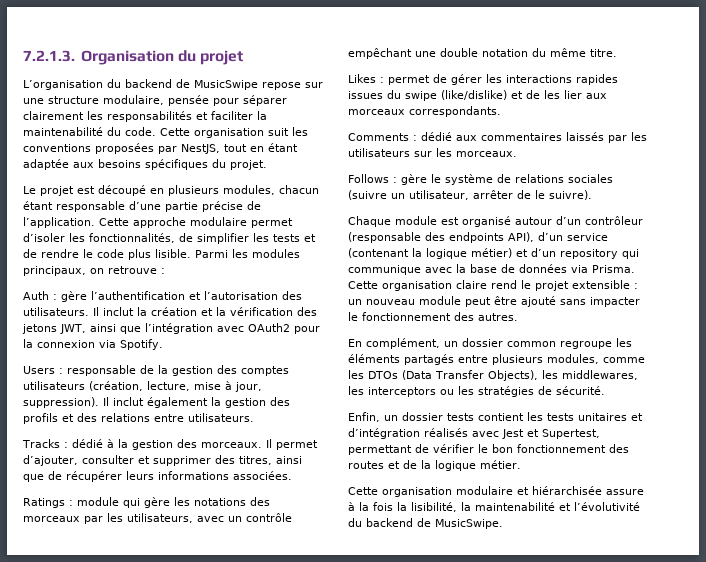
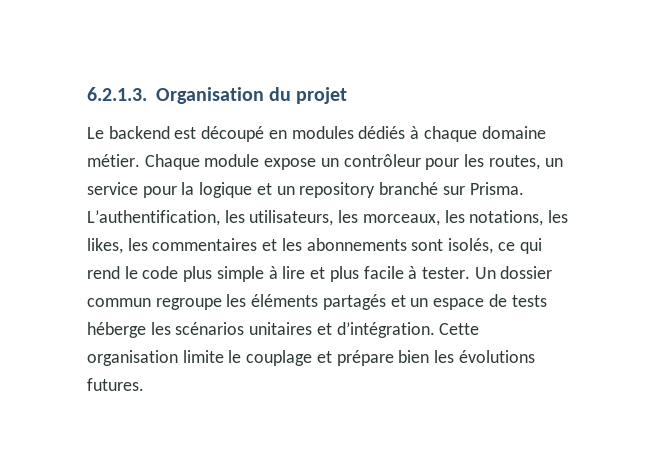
- 7.2.1.3. Organisation du projet
+ 6.2.1.3. Organisation du projet
- L’organisation du backend de MusicSwipe repose sur une structure modulaire, pensée pour séparer clairement les responsabilités et faciliter la maintenabilité du code. Cette organisation suit les conventions proposées par NestJS, tout en étant adaptée aux besoins spécifiques du projet.
- Le projet est découpé en plusieurs modules, chacun étant responsable d’une partie précise de l’application. Cette approche modulaire permet d’isoler les fonctionnalités, de simplifier les tests et de rendre le code plus lisible. Parmi les modules principaux, on retrouve :
- Auth : gère l’authentification et l’autorisation des utilisateurs. Il inclut la création et la vérification des jetons JWT, ainsi que l’intégration avec OAuth2 pour la connexion via Spotify.
- Users : responsable de la gestion des comptes utilisateurs (création, lecture, mise à jour, suppression). Il inclut également la gestion des profils et des relations entre utilisateurs.
- Tracks : dédié à la gestion des morceaux. Il permet d’ajouter, consulter et supprimer des titres, ainsi que de récupérer leurs informations associées.
- Ratings : module qui gère les notations des morceaux par les utilisateurs, avec un contrôle empêchant une double notation du même titre.
- Likes : permet de gérer les interactions rapides issues du swipe (like/dislike) et de les lier aux morceaux correspondants.
- Comments : dédié aux commentaires laissés par les utilisateurs sur les morceaux.
- Follows : gère le système de relations sociales (suivre un utilisateur, arrêter de le suivre).
- Chaque module est organisé autour d’un contrôleur (responsable des endpoints API), d’un service (contenant la logique métier) et d’un repository qui communique avec la base de données via Prisma. Cette organisation claire rend le projet extensible : un nouveau module peut être ajouté sans impacter le fonctionnement des autres.
- En complément, un dossier common regroupe les éléments partagés entre plusieurs modules, comme les DTOs (Data Transfer Objects), les middlewares, les interceptors ou les stratégies de sécurité.
- Enfin, un dossier tests contient les tests unitaires et d’intégration réalisés avec Jest et Supertest, permettant de vérifier le bon fonctionnement des routes et de la logique métier.
- Cette organisation modulaire et hiérarchisée assure à la fois la lisibilité, la maintenabilité et l’évolutivité du backend de MusicSwipe.
+ Le backend est découpé en modules dédiés à chaque domaine métier. Chaque module expose un contrôleur pour les routes, un service pour la logique et un repository branché sur Prisma. L’authentification, les utilisateurs, les morceaux, les notations, les likes, les commentaires et les abonnements sont isolés, ce qui rend le code plus simple à lire et plus facile à tester. Un dossier commun regroupe les éléments partagés et un espace de tests héberge les scénarios unitaires et d’intégration. Cette organisation limite le couplage et prépare bien les évolutions futures.

